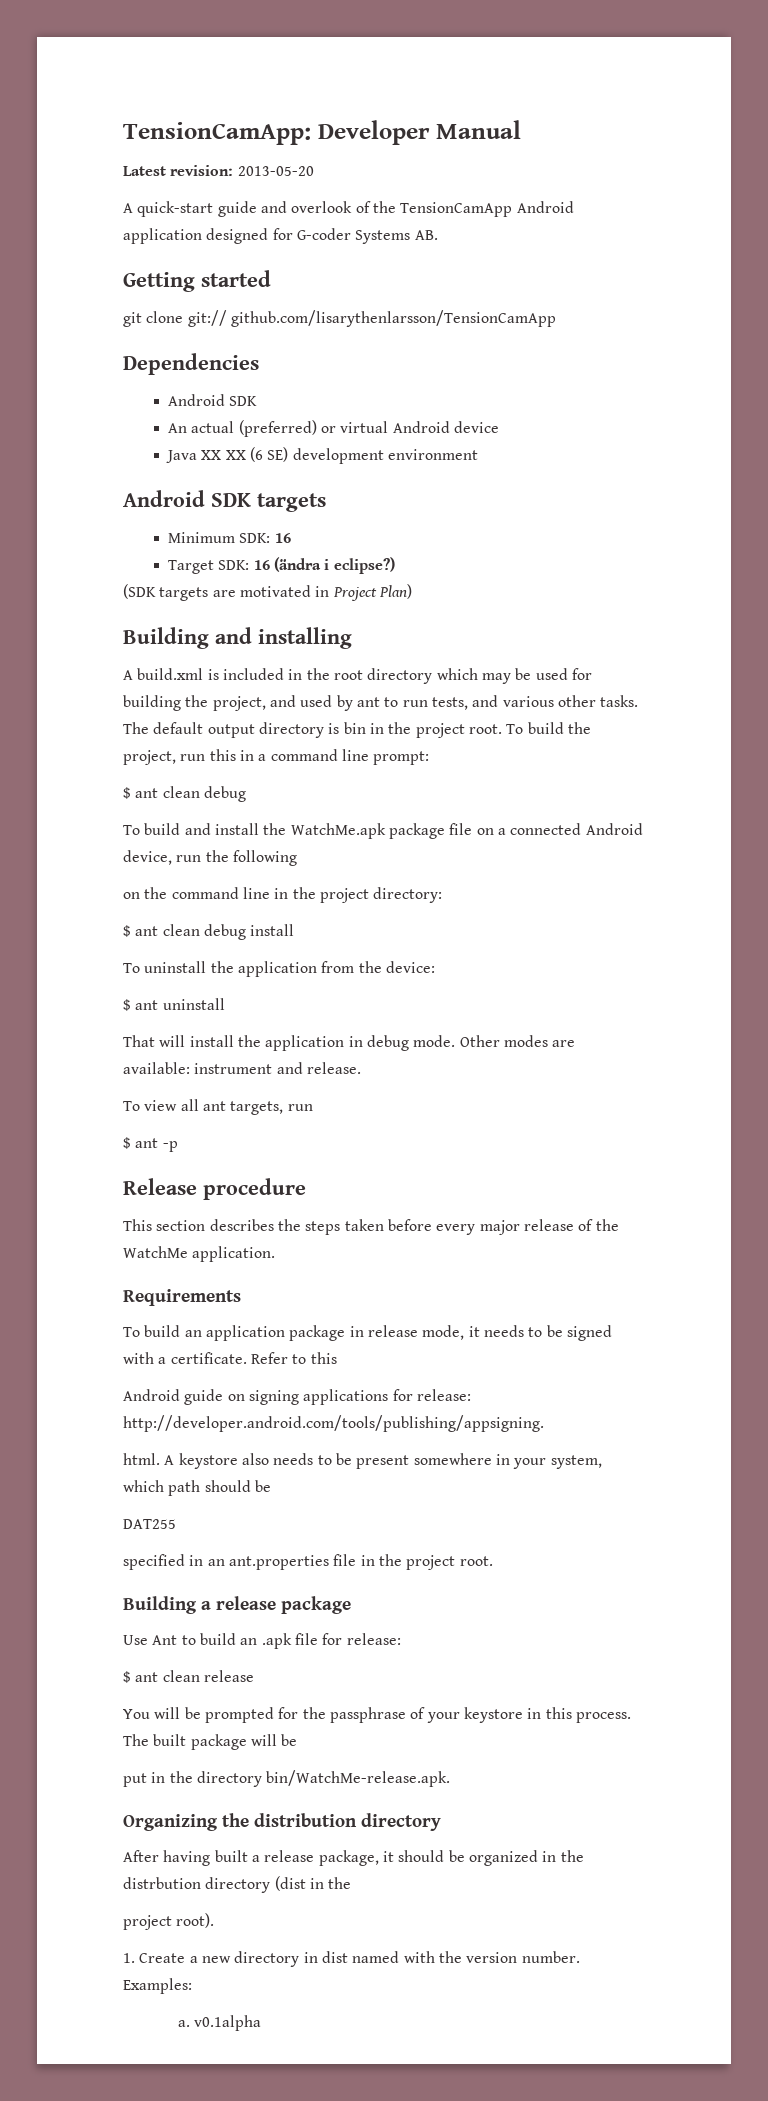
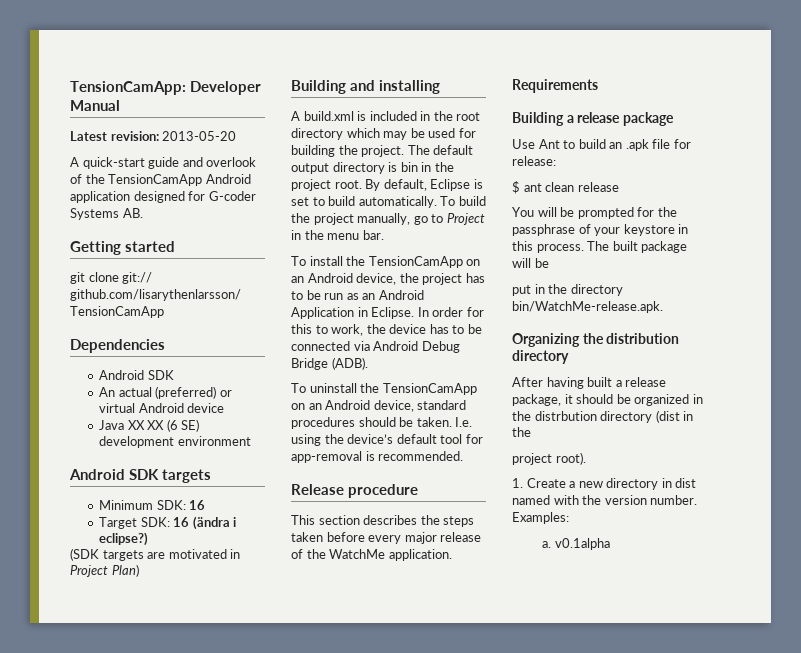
- A build.xml is included in the root directory which may be used for building the project, and used by ant to run tests, and various other tasks.
+ A build.xml is included in the root directory which may be used for building the project.
- To build the project, run this in a command line prompt:
- $ ant clean debug
- To build and install the WatchMe.apk package file on a connected Android device, run the following
- on the command line in the project directory:
- $ ant clean debug install
- To uninstall the application from the device:
- $ ant uninstall
- That will install the application in debug mode. Other modes are available: instrument and release.
- To view all ant targets, run
- $ ant -p
+ By default, Eclipse is set to build automatically. To build the project manually, go to Project in the menu bar.
+ To install the TensionCamApp on an Android device, the project has to be run as an Android Application in Eclipse. In order for this to work, the device has to be connected via Android Debug Bridge (ADB).
+ To uninstall the TensionCamApp on an Android device, standard procedures should be taken. I.e. using the device’s default tool for app-removal is recommended.
- To build an application package in release mode, it needs to be signed with a certificate. Refer to this
- Android guide on signing applications for release: http://developer.android.com/tools/publishing/appsigning.
- html. A keystore also needs to be present somewhere in your system, which path should be
- DAT255
- specified in an ant.properties file in the project root.

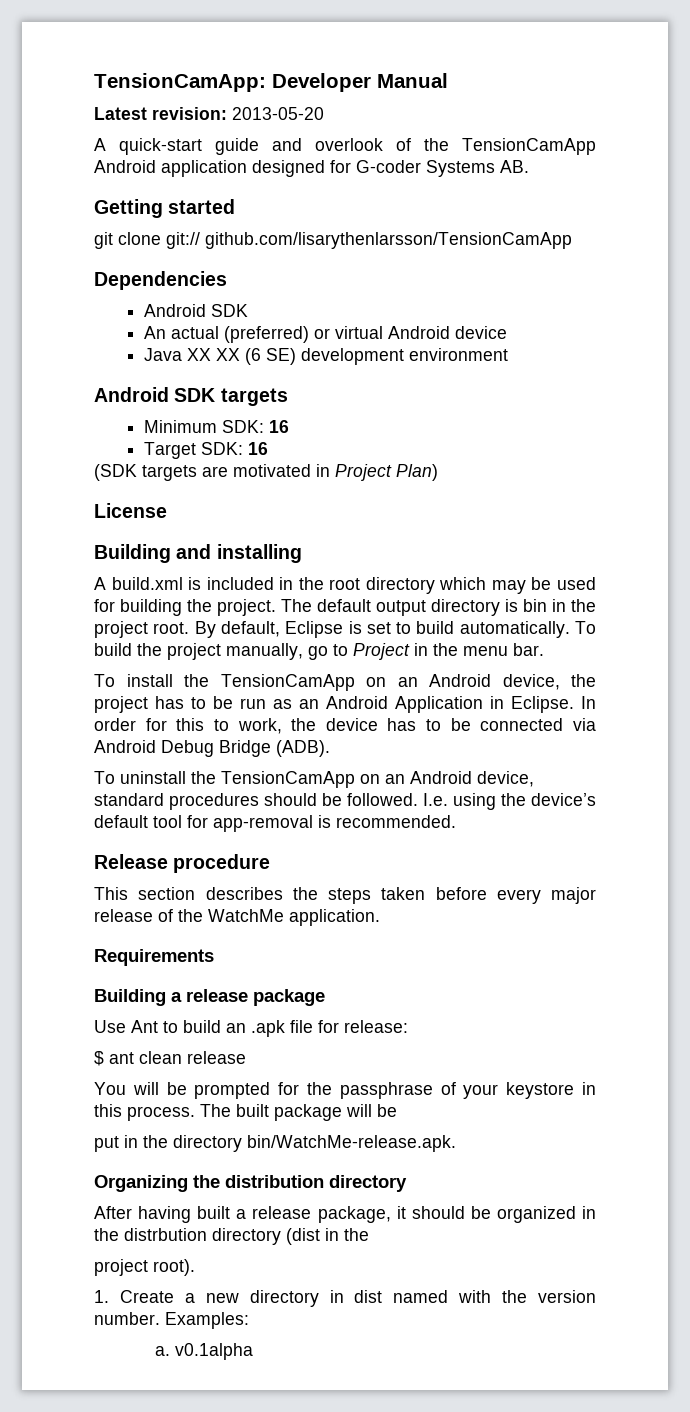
- Target SDK: 16 (ändra i eclipse?)
+ Target SDK: 16
+ License
- To uninstall the TensionCamApp on an Android device, standard procedures should be taken.
+ To uninstall the TensionCamApp on an Android device, standard procedures should be followed.

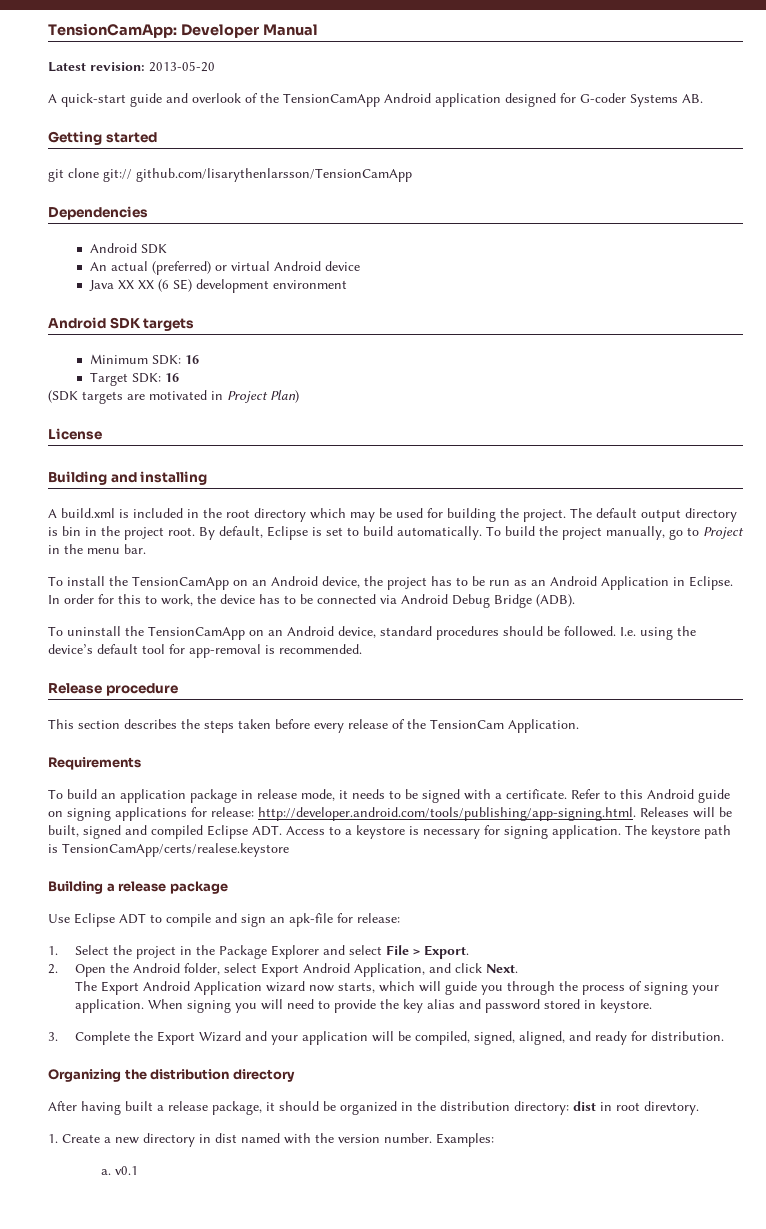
- This section describes the steps taken before every major release of the WatchMe application.
+ This section describes the steps taken before every release of the TensionCam Application.
+ To build an application package in release mode, it needs to be signed with a certificate. Refer to this Android guide on signing applications for release: http://developer.android.com/tools/publishing/app-signing.html. Releases will be built, signed and compiled Eclipse ADT. Access to a keystore is necessary for signing application. The keystore path is TensionCamApp/certs/realese.keystore
- Use Ant to build an .apk file for release:
- $ ant clean release
- You will be prompted for the passphrase of your keystore in this process. The built package will be
- put in the directory bin/WatchMe-release.apk.
+ Use Eclipse ADT to compile and sign an apk-file for release:
+ 1. Select the project in the Package Explorer and select File > Export.
+ 2. Open the Android folder, select Export Android Application, and click Next.
+ The Export Android Application wizard now starts, which will guide you through the process of signing your application. When signing you will need to provide the key alias and password stored in keystore.
+ 3. Complete the Export Wizard and your application will be compiled, signed, aligned, and ready for distribution.
- After having built a release package, it should be organized in the distrbution directory (dist in the
- project root).
+ After having built a release package, it should be organized in the distribution directory: dist in root direvtory.
- a. v0.1alpha
+ a. v0.1

